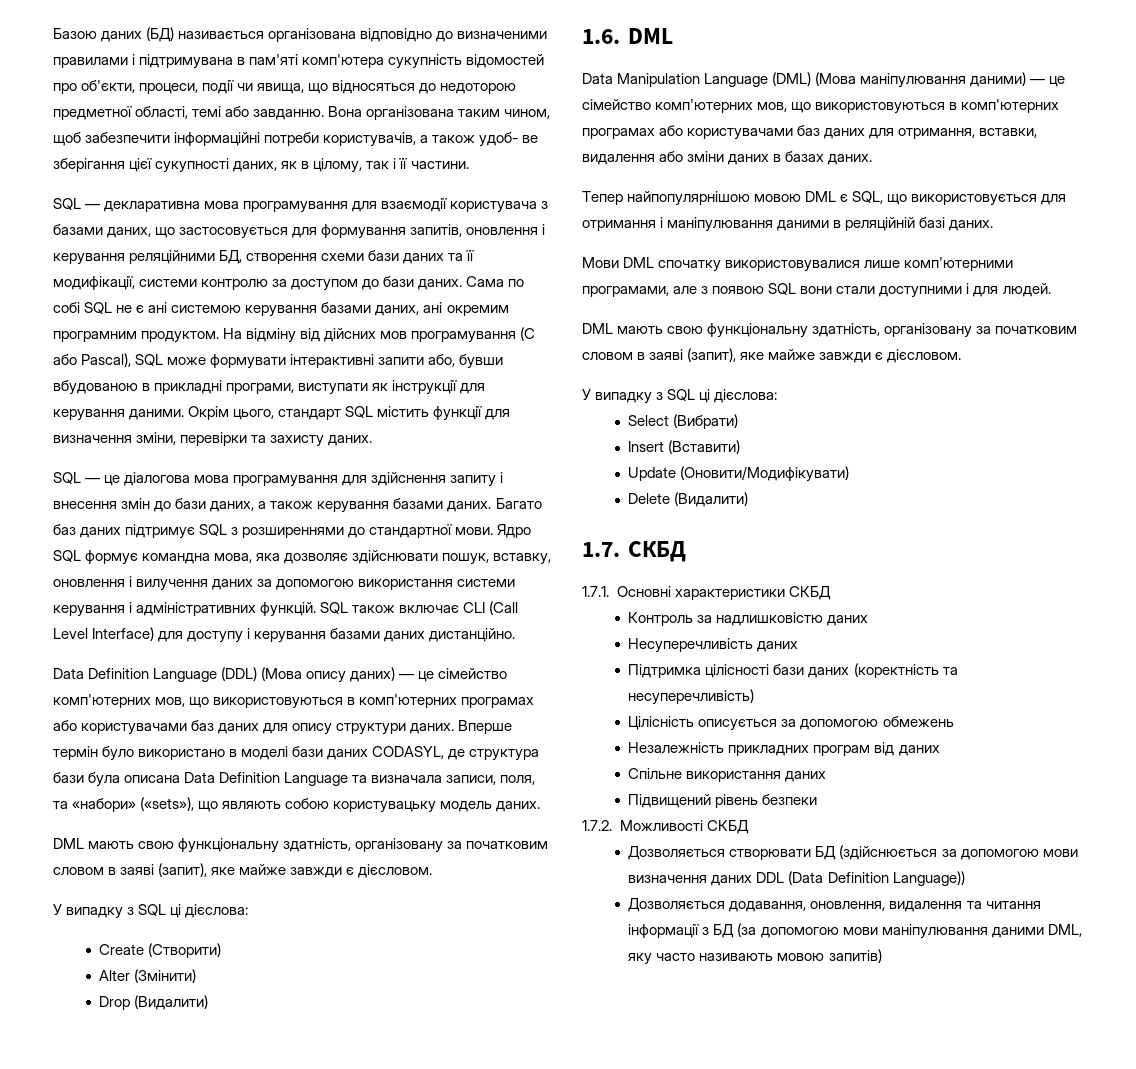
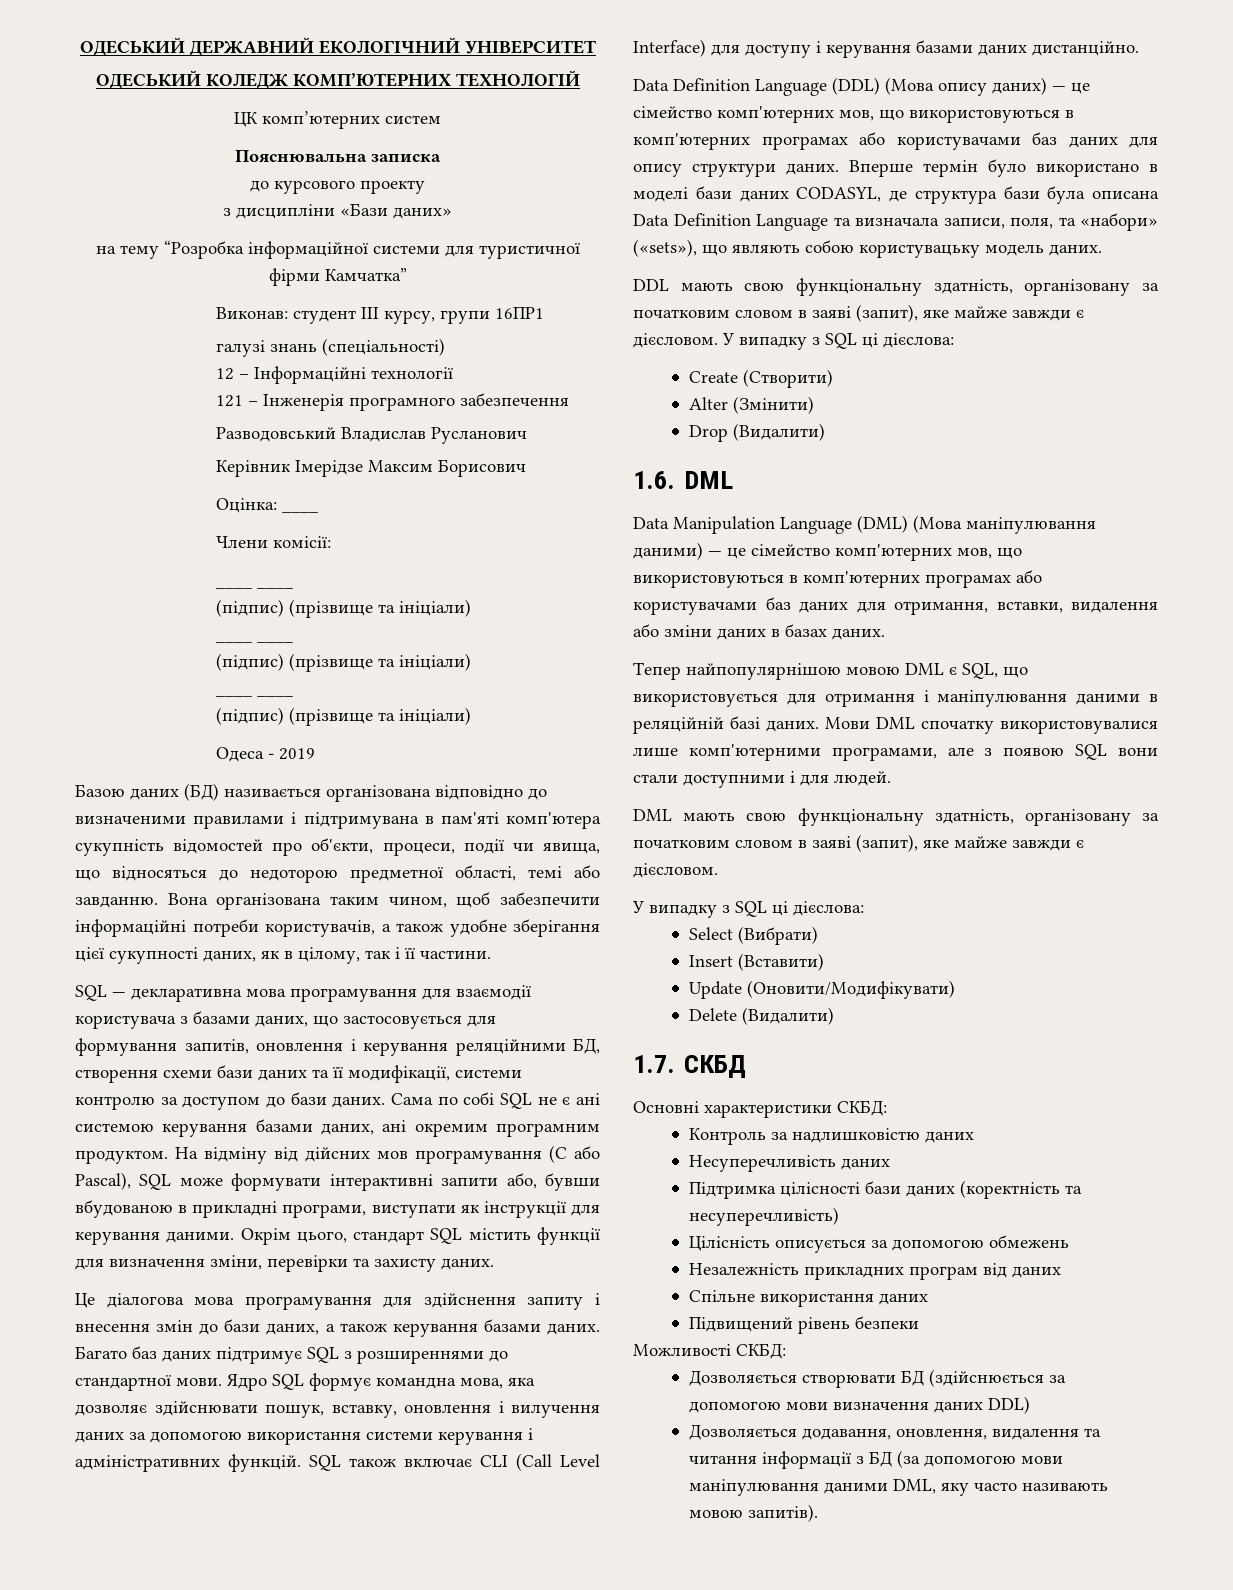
+ ОДЕСЬКИЙ ДЕРЖАВНИЙ ЕКОЛОГІЧНИЙ УНІВЕРСИТЕТ
+ ОДЕСЬКИЙ КОЛЕДЖ КОМП’ЮТЕРНИХ ТЕХНОЛОГІЙ
+ ЦК комп’ютерних систем
+ Пояснювальна записка
+ до курсового проекту
+ з дисципліни «Бази даних»
+ на тему “Розробка інформаційної системи для туристичної фірми Камчатка”
+ Виконав: студент III курсу, групи 16ПР1
+ галузі знань (спеціальності)
+ 12 – Інформаційні технології
+ 121 – Інженерія програмного забезпечення
+ Разводовський Владислав Русланович
+ Керівник Імерідзе Максим Борисович
+ Оцінка: ____
+ Члени комісії:
+ ____ ____
+ (підпис) (прізвище та ініціали)
+ ____ ____
+ (підпис) (прізвище та ініціали)
+ ____ ____
+ (підпис) (прізвище та ініціали)
+ Одеса - 2019
- Вона організована таким чином, щоб забезпечити інформаційні потреби користувачів, а також удоб- ве зберігання цієї сукупності даних, як в цілому, так і її частини.
+ Вона організована таким чином, щоб забезпечити інформаційні потреби користувачів, а також удобне зберігання цієї сукупності даних, як в цілому, так і її частини.
- SQL — це діалогова мова програмування для здійснення запиту і внесення змін до бази даних, а також керування базами даних.
+ Це діалогова мова програмування для здійснення запиту і внесення змін до бази даних, а також керування базами даних.
  Вперше термін було використано в моделі бази даних CODASYL, де структура бази була описана Data Definition Language та визначала записи, поля, та «набори» («sets»), що являють собою користувацьку модель даних.
- DML мають свою функціональну здатність, організовану за початковим словом в заяві (запит), яке майже завжди є дієсловом.
- У випадку з SQL ці дієслова:
+ DDL мають свою функціональну здатність, організовану за початковим словом в заяві (запит), яке майже завжди є дієсловом. У випадку з SQL ці дієслова:
- Тепер найпопулярнішою мовою DML є SQL, що використовується для отримання і маніпулювання даними в реляційній базі даних.
- Мови DML спочатку використовувалися лише комп'ютерними програмами, але з появою SQL вони стали доступними і для людей.
+ Тепер найпопулярнішою мовою DML є SQL, що використовується для отримання і маніпулювання даними в реляційній базі даних. Мови DML спочатку використовувалися лише комп'ютерними програмами, але з появою SQL вони стали доступними і для людей.
- 1.7.1. Основні характеристики СКБД
+ Основні характеристики СКБД:
- 1.7.2. Можливості СКБД
+ Можливості СКБД:
- Дозволяється створювати БД (здійснюється за допомогою мови визначення даних DDL (Data Definition Language))
+ Дозволяється створювати БД (здійснюється за допомогою мови визначення даних DDL)
- Дозволяється додавання, оновлення, видалення та читання інформації з БД (за допомогою мови маніпулювання даними DML, яку часто називають мовою запитів)
+ Дозволяється додавання, оновлення, видалення та читання інформації з БД (за допомогою мови маніпулювання даними DML, яку часто називають мовою запитів).

